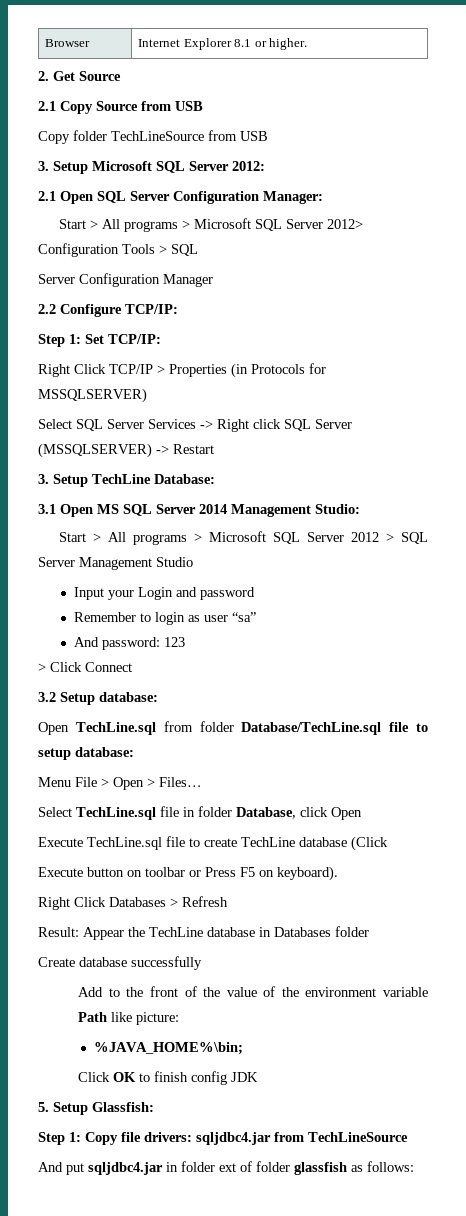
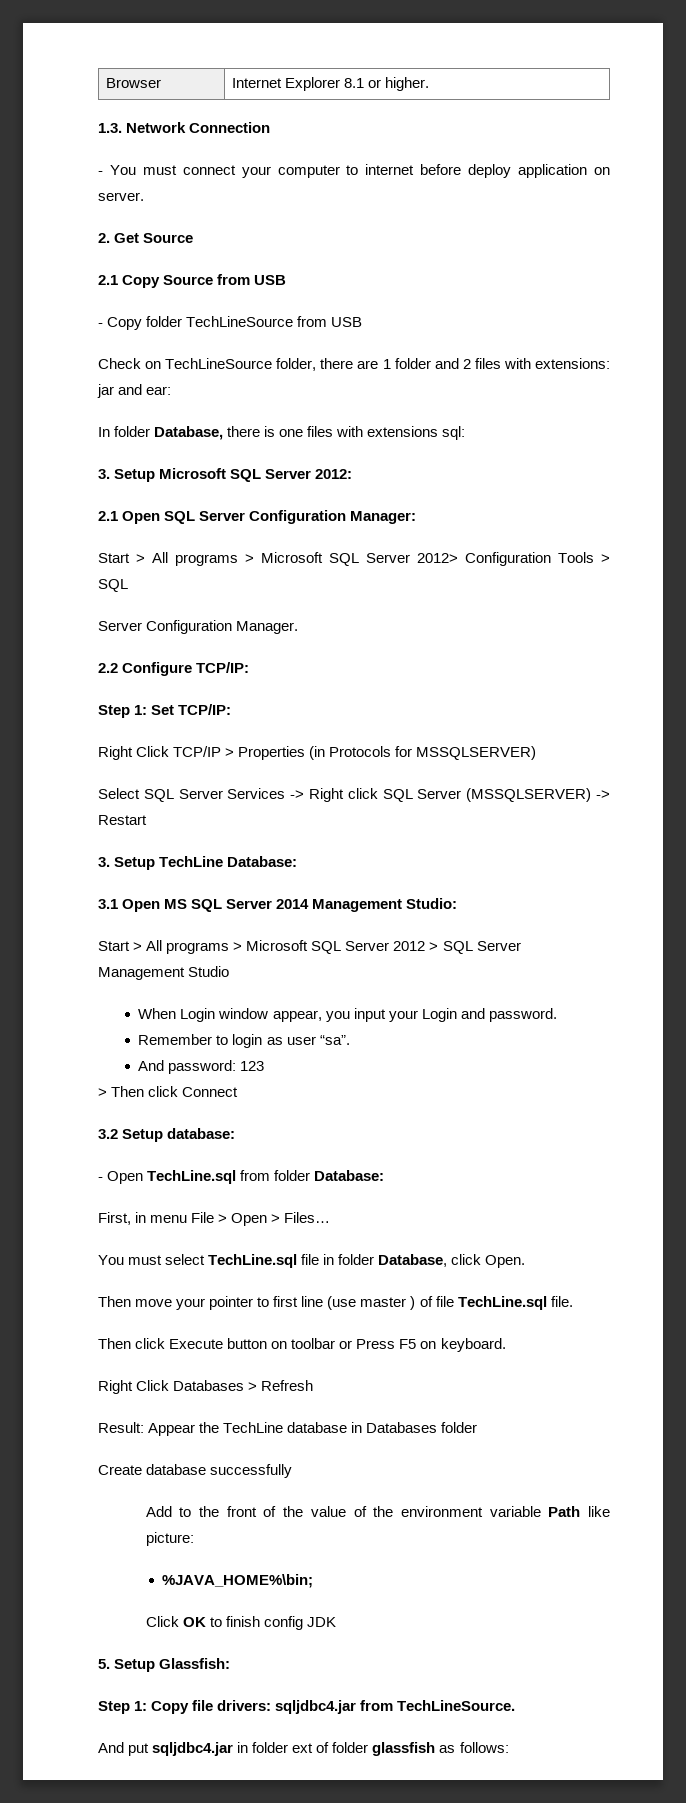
+ 1.3. Network Connection
+ - You must connect your computer to internet before deploy application on server.
- Copy folder TechLineSource from USB
+ - Copy folder TechLineSource from USB
+ Check on TechLineSource folder, there are 1 folder and 2 files with extensions: jar and ear:
+ In folder Database, there is one files with extensions sql:
- Server Configuration Manager
+ Server Configuration Manager.
- Input your Login and password
+ When Login window appear, you input your Login and password.
- Remember to login as user “sa”
+ Remember to login as user “sa”.
- > Click Connect
+ > Then click Connect
- Open TechLine.sql from folder Database/TechLine.sql file to setup database:
- Menu File > Open > Files…
+ - Open TechLine.sql from folder Database:
+ First, in menu File > Open > Files…
- Select TechLine.sql file in folder Database, click Open
- Execute TechLine.sql file to create TechLine database (Click
- Execute button on toolbar or Press F5 on keyboard).
+ You must select TechLine.sql file in folder Database, click Open.
+ Then move your pointer to first line (use master ) of file TechLine.sql file.
+ Then click Execute button on toolbar or Press F5 on keyboard.
- Step 1: Copy file drivers: sqljdbc4.jar from TechLineSource
+ Step 1: Copy file drivers: sqljdbc4.jar from TechLineSource.

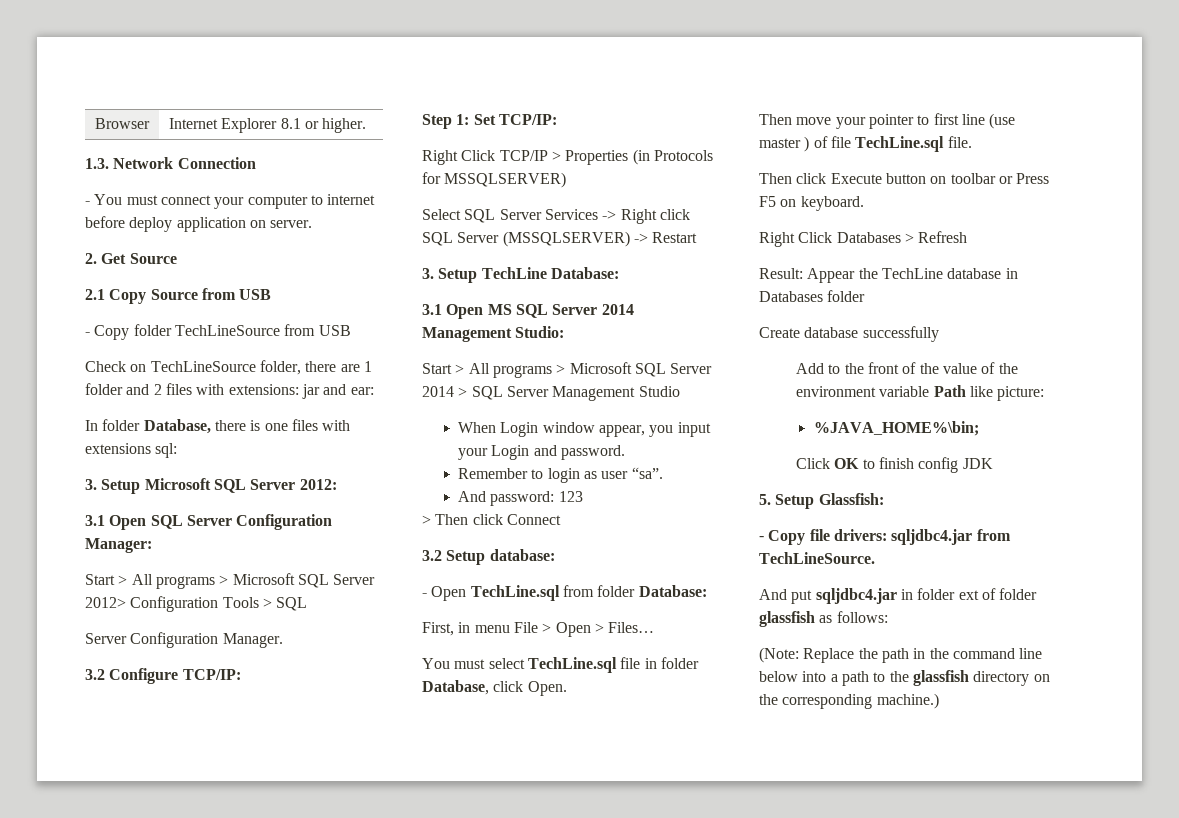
- 2.1 Open SQL Server Configuration Manager:
+ 3.1 Open SQL Server Configuration Manager:
- 2.2 Configure TCP/IP:
+ 3.2 Configure TCP/IP:
- Start > All programs > Microsoft SQL Server 2012 > SQL Server Management Studio
+ Start > All programs > Microsoft SQL Server 2014 > SQL Server Management Studio
- Step 1: Copy file drivers: sqljdbc4.jar from TechLineSource.
+ - Copy file drivers: sqljdbc4.jar from TechLineSource.
+ (Note: Replace the path in the command line below into a path to the glassfish directory on the corresponding machine.)

